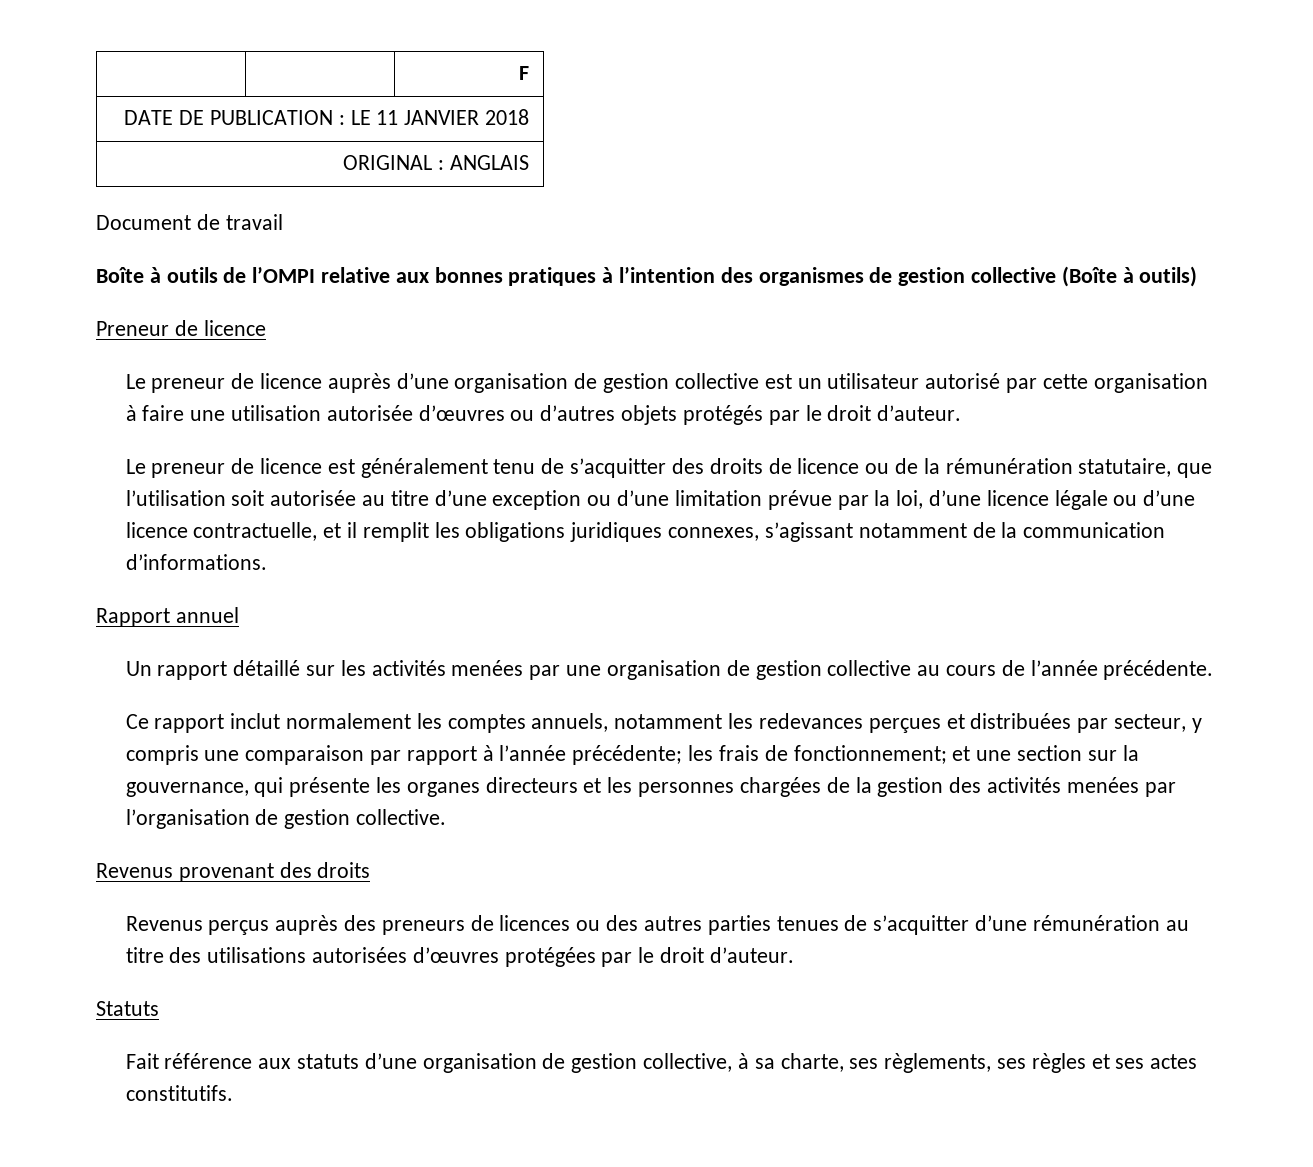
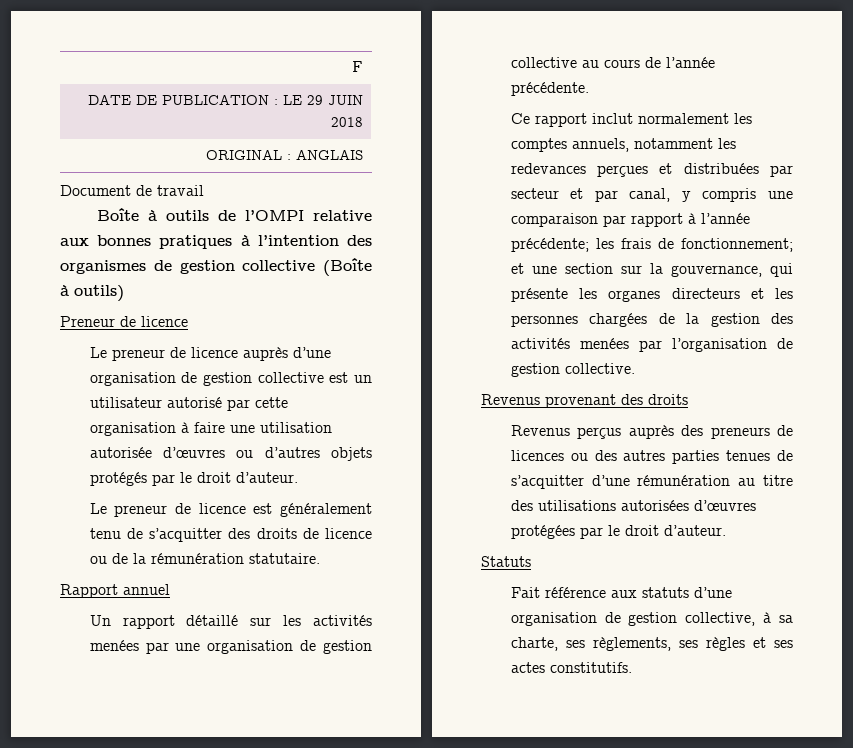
- DATE DE PUBLICATION : LE 11 JANVIER 2018
+ DATE DE PUBLICATION : LE 29 JUIN 2018
- Le preneur de licence est généralement tenu de s’acquitter des droits de licence ou de la rémunération statutaire, que l’utilisation soit autorisée au titre d’une exception ou d’une limitation prévue par la loi, d’une licence légale ou d’une licence contractuelle, et il remplit les obligations juridiques connexes, s’agissant notamment de la communication d’informations.
+ Le preneur de licence est généralement tenu de s’acquitter des droits de licence ou de la rémunération statutaire.
- Ce rapport inclut normalement les comptes annuels, notamment les redevances perçues et distribuées par secteur, y compris une comparaison par rapport à l’année précédente; les frais de fonctionnement; et une section sur la gouvernance, qui présente les organes directeurs et les personnes chargées de la gestion des activités menées par l’organisation de gestion collective.
+ Ce rapport inclut normalement les comptes annuels, notamment les redevances perçues et distribuées par secteur et par canal, y compris une comparaison par rapport à l’année précédente; les frais de fonctionnement; et une section sur la gouvernance, qui présente les organes directeurs et les personnes chargées de la gestion des activités menées par l’organisation de gestion collective.

